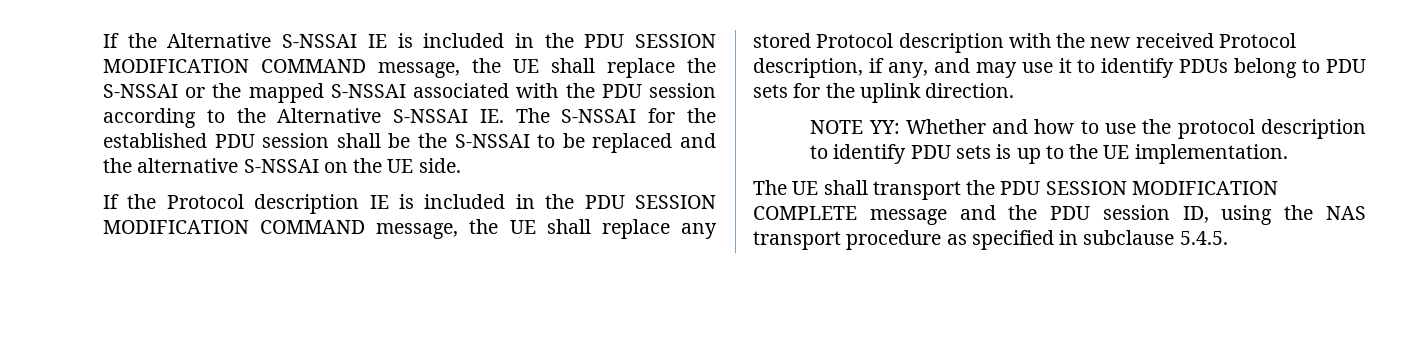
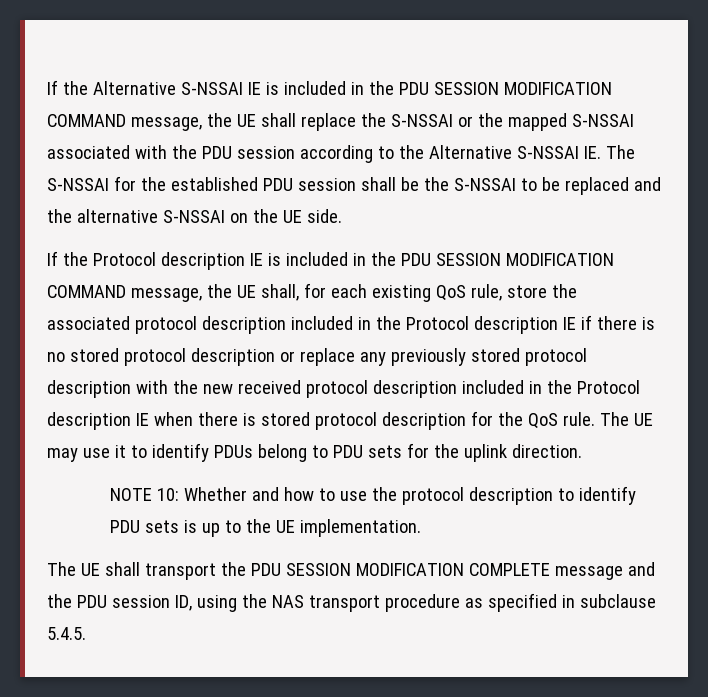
- If the Protocol description IE is included in the PDU SESSION MODIFICATION COMMAND message, the UE shall replace any stored Protocol description with the new received Protocol description, if any, and may use it to identify PDUs belong to PDU sets for the uplink direction.
+ If the Protocol description IE is included in the PDU SESSION MODIFICATION COMMAND message, the UE shall, for each existing QoS rule, store the associated protocol description included in the Protocol description IE if there is no stored protocol description or replace any previously stored protocol description with the new received protocol description included in the Protocol description IE when there is stored protocol description for the QoS rule. The UE may use it to identify PDUs belong to PDU sets for the uplink direction.
- NOTE YY: Whether and how to use the protocol description to identify PDU sets is up to the UE implementation.
+ NOTE 10: Whether and how to use the protocol description to identify PDU sets is up to the UE implementation.

